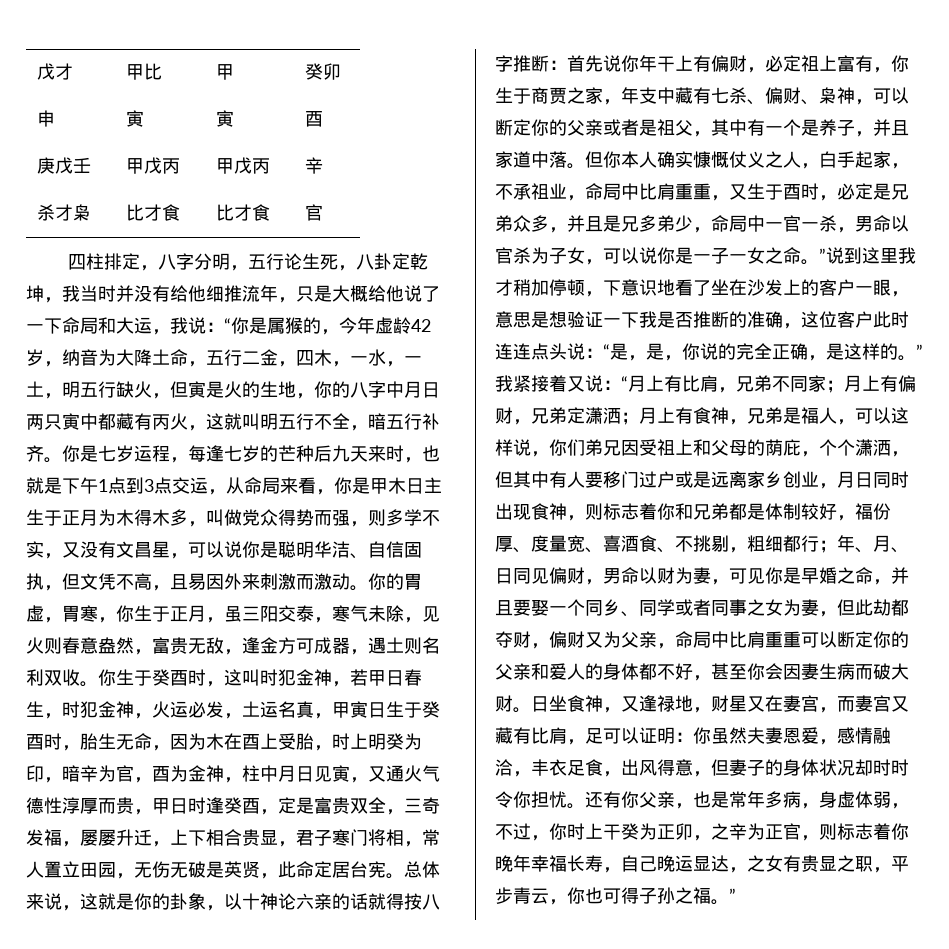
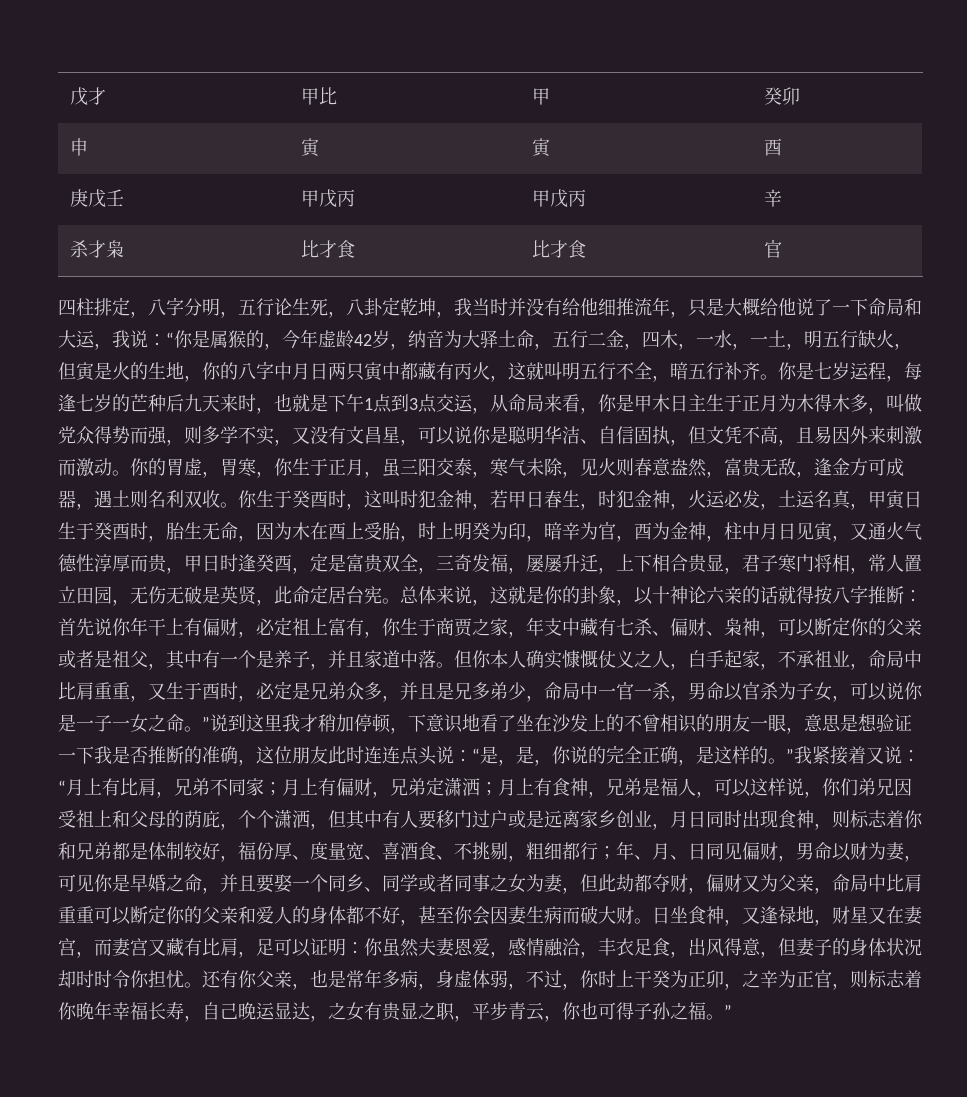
- “你是属猴的，今年虚龄42岁，纳音为大降土命，五行二金，四木，一水，一土，明五行缺火，但寅是火的生地，你的八字中月日两只寅中都藏有丙火，这就叫明五行不全，暗五行补齐。
+ “你是属猴的，今年虚龄42岁，纳音为大驿土命，五行二金，四木，一水，一土，明五行缺火，但寅是火的生地，你的八字中月日两只寅中都藏有丙火，这就叫明五行不全，暗五行补齐。
- 但你本人确实慷慨仗义之人，白手起家，不承祖业，命局中比肩重重，又生于酉时，必定是兄弟众多，并且是兄多弟少，命局中一官一杀，男命以官杀为子女，可以说你是一子一女之命。”说到这里我才稍加停顿，下意识地看了坐在沙发上的客户一眼，意思是想验证一下我是否推断的准确，这位客户此时连连点头说：
+ 但你本人确实慷慨仗义之人，白手起家，不承祖业，命局中比肩重重，又生于酉时，必定是兄弟众多，并且是兄多弟少，命局中一官一杀，男命以官杀为子女，可以说你是一子一女之命。”说到这里我才稍加停顿，下意识地看了坐在沙发上的不曾相识的朋友一眼，意思是想验证一下我是否推断的准确，这位朋友此时连连点头说：

